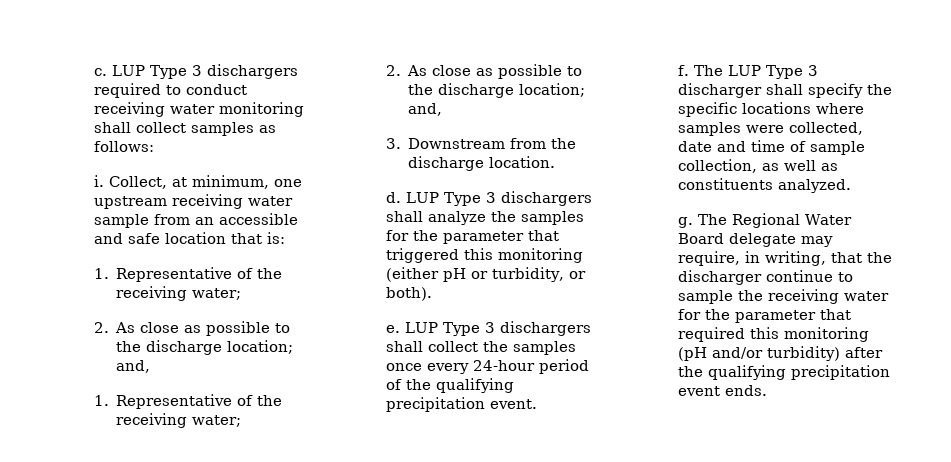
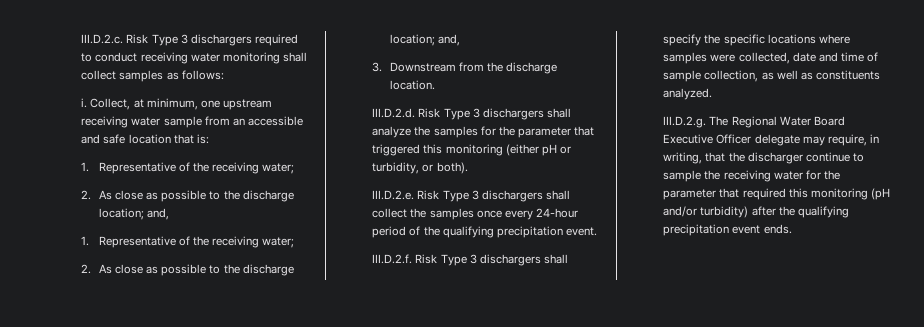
- c. LUP Type 3 dischargers required to conduct receiving water monitoring shall collect samples as follows:
+ III.D.2.c. Risk Type 3 dischargers required to conduct receiving water monitoring shall collect samples as follows:
- d. LUP Type 3 dischargers shall analyze the samples for the parameter that triggered this monitoring (either pH or turbidity, or both).
+ III.D.2.d. Risk Type 3 dischargers shall analyze the samples for the parameter that triggered this monitoring (either pH or turbidity, or both).
- e. LUP Type 3 dischargers shall collect the samples once every 24-hour period of the qualifying precipitation event.
+ III.D.2.e. Risk Type 3 dischargers shall collect the samples once every 24-hour period of the qualifying precipitation event.
- f. The LUP Type 3 discharger shall specify the specific locations where samples were collected, date and time of sample collection, as well as constituents analyzed.
+ III.D.2.f. Risk Type 3 dischargers shall specify the specific locations where samples were collected, date and time of sample collection, as well as constituents analyzed.
- g. The Regional Water Board delegate may require, in writing, that the discharger continue to sample the receiving water for the parameter that required this monitoring (pH and/or turbidity) after the qualifying precipitation event ends.
+ III.D.2.g. The Regional Water Board Executive Officer delegate may require, in writing, that the discharger continue to sample the receiving water for the parameter that required this monitoring (pH and/or turbidity) after the qualifying precipitation event ends.

